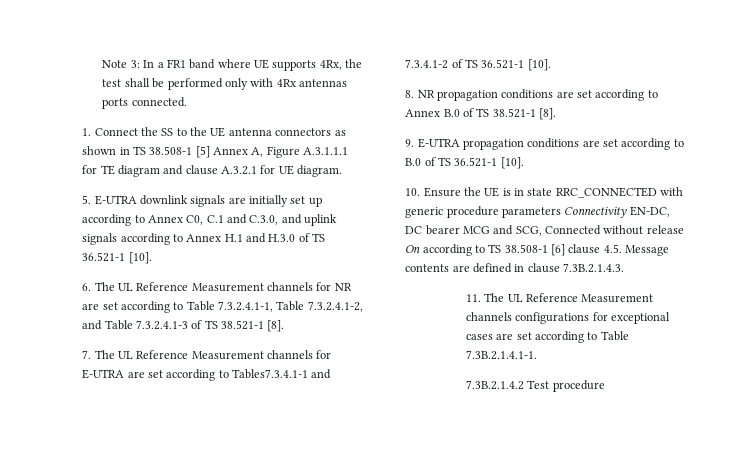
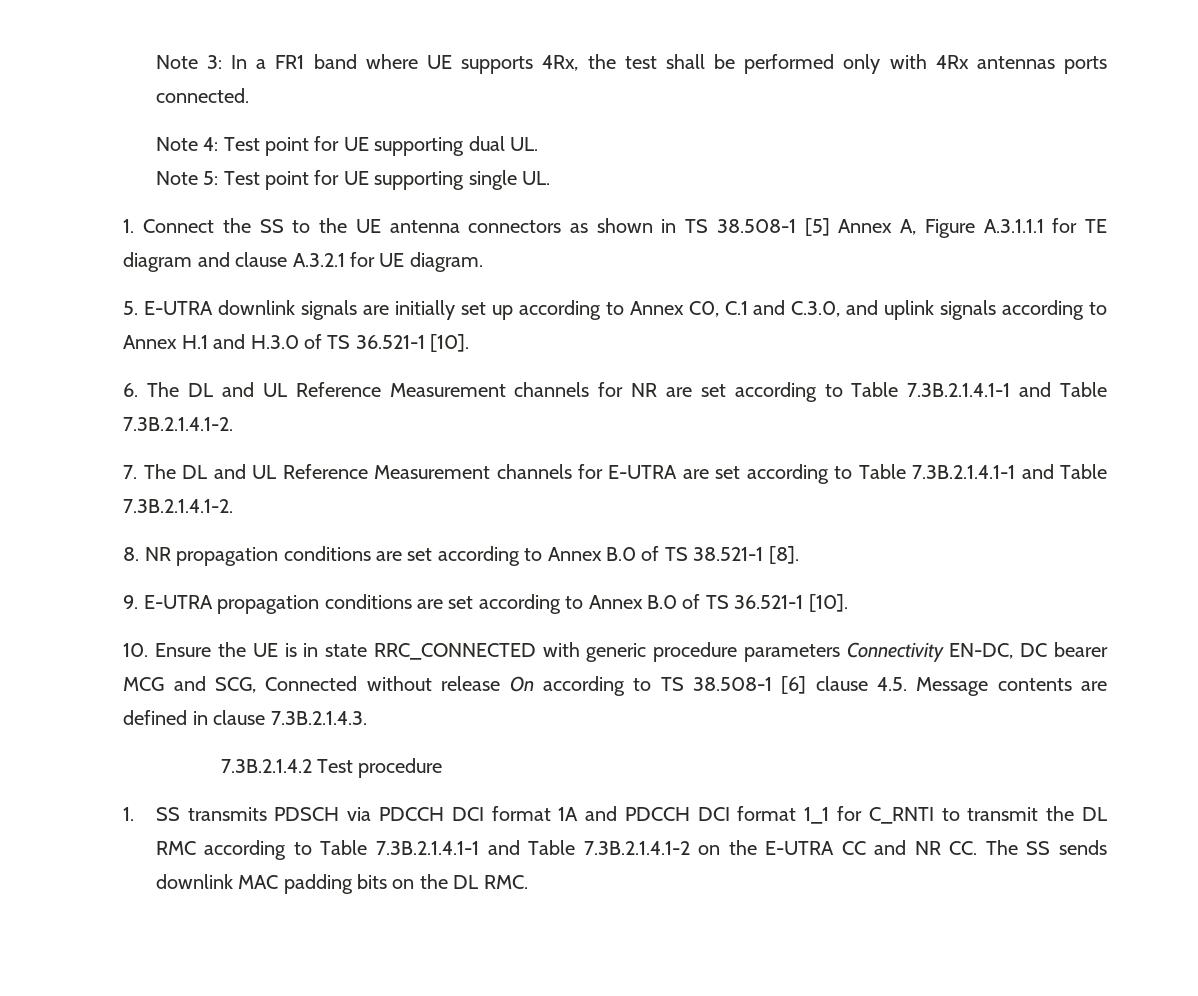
+ Note 4: Test point for UE supporting dual UL.
+ Note 5: Test point for UE supporting single UL.
- 6. The UL Reference Measurement channels for NR are set according to Table 7.3.2.4.1-1, Table 7.3.2.4.1-2, and Table 7.3.2.4.1-3 of TS 38.521-1 [8].
+ 6. The DL and UL Reference Measurement channels for NR are set according to Table 7.3B.2.1.4.1-1 and Table 7.3B.2.1.4.1-2.
- 7. The UL Reference Measurement channels for E-UTRA are set according to Tables7.3.4.1-1 and 7.3.4.1-2 of TS 36.521-1 [10].
+ 7. The DL and UL Reference Measurement channels for E-UTRA are set according to Table 7.3B.2.1.4.1-1 and Table 7.3B.2.1.4.1-2.
- 9. E-UTRA propagation conditions are set according to B.0 of TS 36.521-1 [10].
+ 9. E-UTRA propagation conditions are set according to Annex B.0 of TS 36.521-1 [10].
- 11. The UL Reference Measurement channels configurations for exceptional cases are set according to Table 7.3B.2.1.4.1-1.
  7.3B.2.1.4.2 Test procedure
+ 1. SS transmits PDSCH via PDCCH DCI format 1A and PDCCH DCI format 1_1 for C_RNTI to transmit the DL RMC according to Table 7.3B.2.1.4.1-1 and Table 7.3B.2.1.4.1-2 on the E-UTRA CC and NR CC. The SS sends downlink MAC padding bits on the DL RMC.

